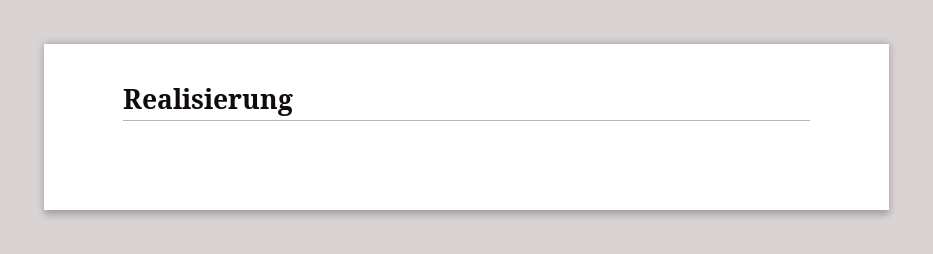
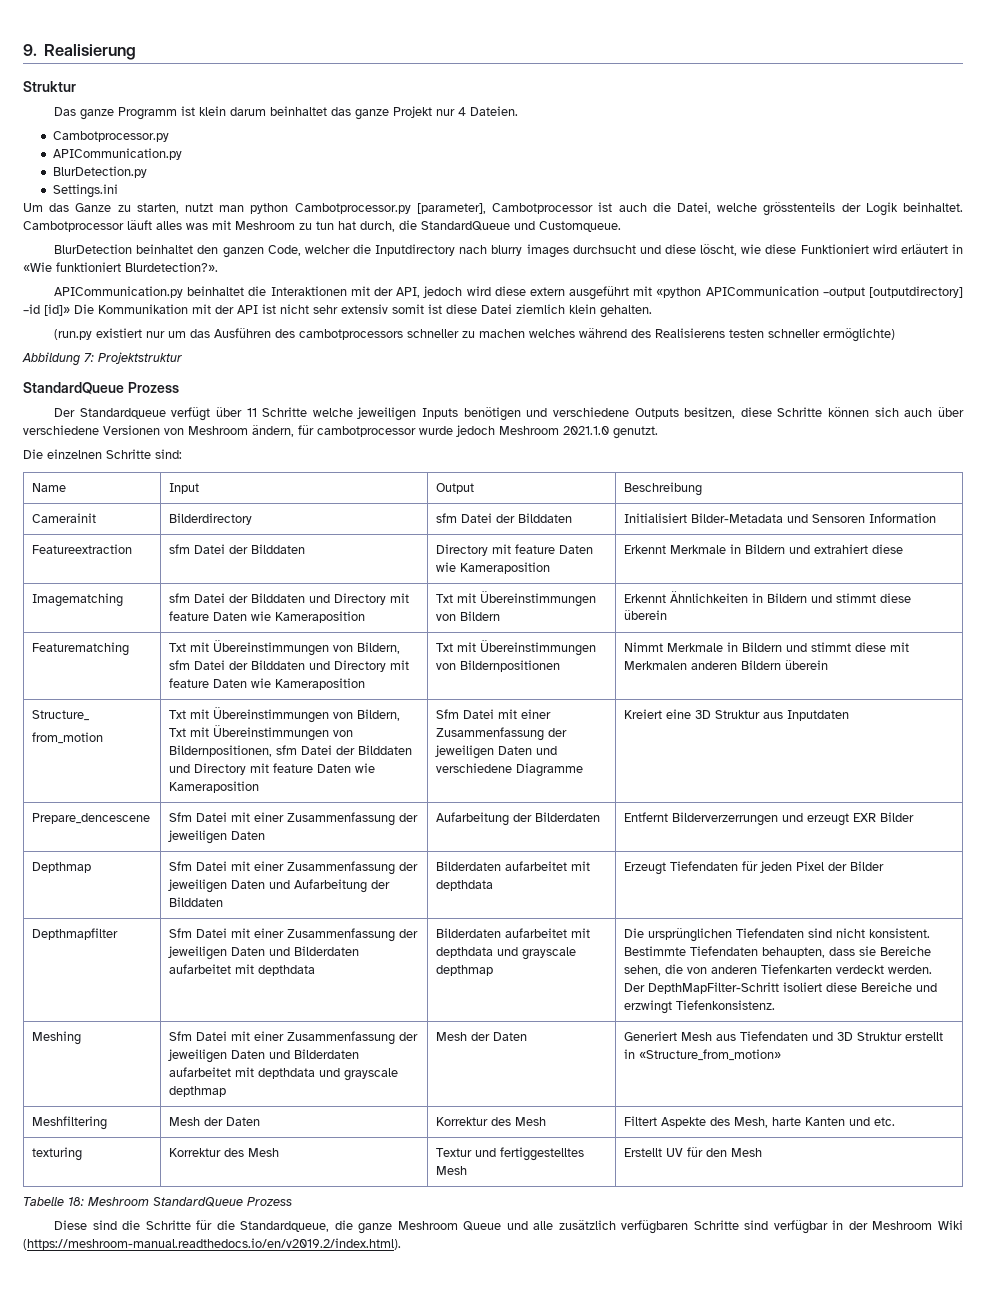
- Realisierung
+ 9. Realisierung
+ Struktur
+ Das ganze Programm ist klein darum beinhaltet das ganze Projekt nur 4 Dateien.
+ Cambotprocessor.py
+ APICommunication.py
+ BlurDetection.py
+ Settings.ini
+ Um das Ganze zu starten, nutzt man python Cambotprocessor.py [parameter], Cambotprocessor ist auch die Datei, welche grösstenteils der Logik beinhaltet. Cambotprocessor läuft alles was mit Meshroom zu tun hat durch, die StandardQueue und Customqueue.
+ BlurDetection beinhaltet den ganzen Code, welcher die Inputdirectory nach blurry images durchsucht und diese löscht, wie diese Funktioniert wird erläutert in «Wie funktioniert Blurdetection?».
+ APICommunication.py beinhaltet die Interaktionen mit der API, jedoch wird diese extern ausgeführt mit «python APICommunication –output [outputdirectory] –id [id]» Die Kommunikation mit der API ist nicht sehr extensiv somit ist diese Datei ziemlich klein gehalten.
+ (run.py existiert nur um das Ausführen des cambotprocessors schneller zu machen welches während des Realisierens testen schneller ermöglichte)
+ Abbildung 7: Projektstruktur
+ StandardQueue Prozess
+ Der Standardqueue verfügt über 11 Schritte welche jeweiligen Inputs benötigen und verschiedene Outputs besitzen, diese Schritte können sich auch über verschiedene Versionen von Meshroom ändern, für cambotprocessor wurde jedoch Meshroom 2021.1.0 genutzt.
+ Die einzelnen Schritte sind:
+ Name | Input | Output | Beschreibung
+ Camerainit | Bilderdirectory | sfm Datei der Bilddaten | Initialisiert Bilder-Metadata und Sensoren Information
+ Featureextraction | sfm Datei der Bilddaten | Directory mit feature Daten wie Kameraposition | Erkennt Merkmale in Bildern und extrahiert diese
+ Imagematching | sfm Datei der Bilddaten und Directory mit feature Daten wie Kameraposition | Txt mit Übereinstimmungen von Bildern | Erkennt Ähnlichkeiten in Bildern und stimmt diese überein
+ Featurematching | Txt mit Übereinstimmungen von Bildern, sfm Datei der Bilddaten und Directory mit feature Daten wie Kameraposition | Txt mit Übereinstimmungen von Bildernpositionen | Nimmt Merkmale in Bildern und stimmt diese mit Merkmalen anderen Bildern überein
+ Structure_
+ from_motion | Txt mit Übereinstimmungen von Bildern, Txt mit Übereinstimmungen von Bildernpositionen, sfm Datei der Bilddaten und Directory mit feature Daten wie Kameraposition | Sfm Datei mit einer Zusammenfassung der jeweiligen Daten und verschiedene Diagramme | Kreiert eine 3D Struktur aus Inputdaten
+ Prepare_dencescene | Sfm Datei mit einer Zusammenfassung der jeweiligen Daten | Aufarbeitung der Bilderdaten | Entfernt Bilderverzerrungen und erzeugt EXR Bilder
+ Depthmap | Sfm Datei mit einer Zusammenfassung der jeweiligen Daten und Aufarbeitung der Bilddaten | Bilderdaten aufarbeitet mit depthdata | Erzeugt Tiefendaten für jeden Pixel der Bilder
+ Depthmapfilter | Sfm Datei mit einer Zusammenfassung der jeweiligen Daten und Bilderdaten aufarbeitet mit depthdata | Bilderdaten aufarbeitet mit depthdata und grayscale depthmap | Die ursprünglichen Tiefendaten sind nicht konsistent. Bestimmte Tiefendaten behaupten, dass sie Bereiche sehen, die von anderen Tiefenkarten verdeckt werden. Der DepthMapFilter-Schritt isoliert diese Bereiche und erzwingt Tiefenkonsistenz.
+ Meshing | Sfm Datei mit einer Zusammenfassung der jeweiligen Daten und Bilderdaten aufarbeitet mit depthdata und grayscale depthmap | Mesh der Daten | Generiert Mesh aus Tiefendaten und 3D Struktur erstellt in «Structure_from_motion»
+ Meshfiltering | Mesh der Daten | Korrektur des Mesh | Filtert Aspekte des Mesh, harte Kanten und etc.
+ texturing | Korrektur des Mesh | Textur und fertiggestelltes Mesh | Erstellt UV für den Mesh
+ Tabelle 18: Meshroom StandardQueue Prozess
+ Diese sind die Schritte für die Standardqueue, die ganze Meshroom Queue und alle zusätzlich verfügbaren Schritte sind verfügbar in der Meshroom Wiki (https://meshroom-manual.readthedocs.io/en/v2019.2/index.html).

